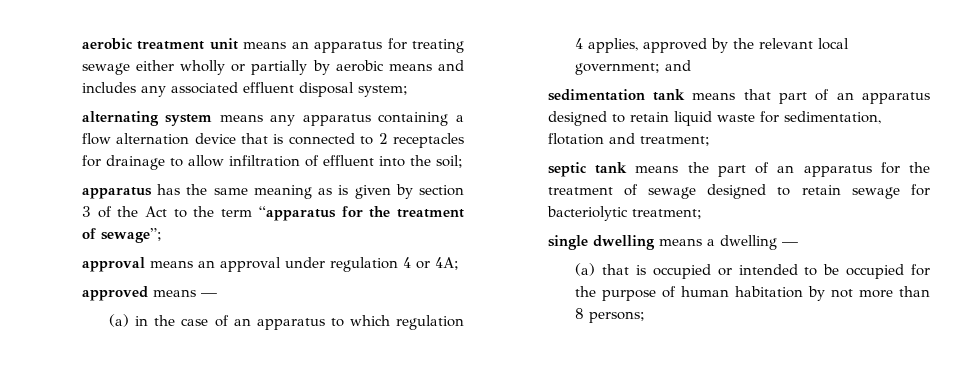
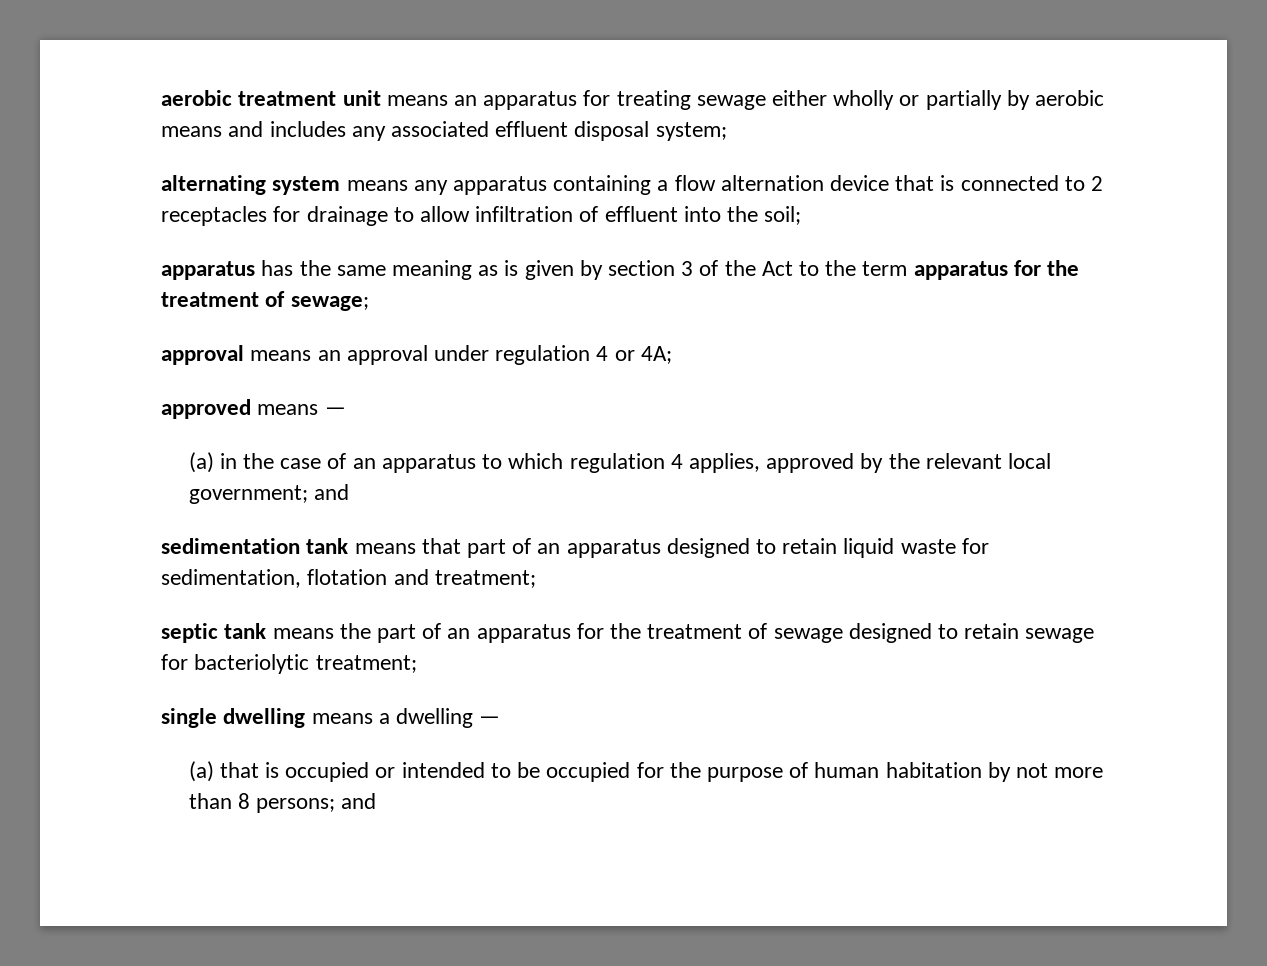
- apparatus has the same meaning as is given by section 3 of the Act to the term “apparatus for the treatment of sewage”;
+ apparatus has the same meaning as is given by section 3 of the Act to the term apparatus for the treatment of sewage;
- (a) that is occupied or intended to be occupied for the purpose of human habitation by not more than 8 persons;
+ (a) that is occupied or intended to be occupied for the purpose of human habitation by not more than 8 persons; and

